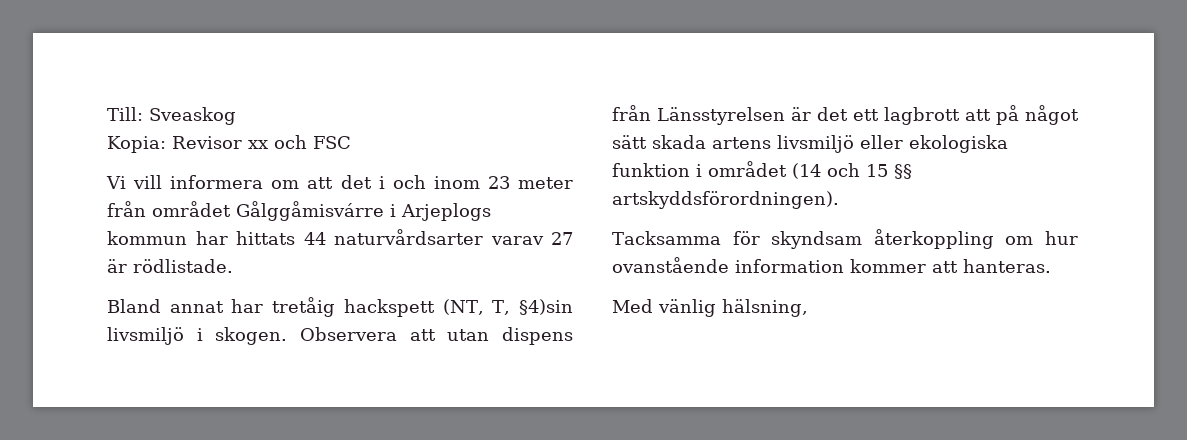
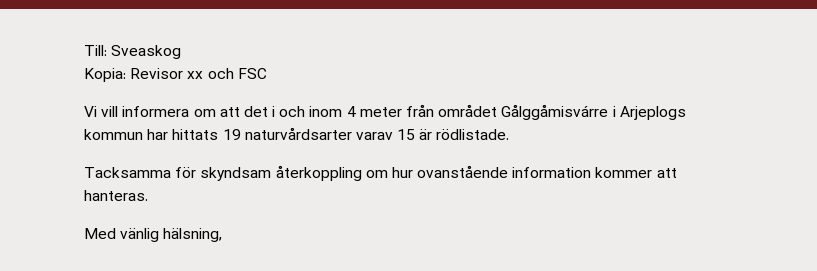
- Vi vill informera om att det i och inom 23 meter från området Gålggåmisvárre i Arjeplogs kommun har hittats 44 naturvårdsarter varav 27 är rödlistade.
+ Vi vill informera om att det i och inom 4 meter från området Gålggåmisvárre i Arjeplogs kommun har hittats 19 naturvårdsarter varav 15 är rödlistade.
- Bland annat har tretåig hackspett (NT, T, §4)sin livsmiljö i skogen. Observera att utan dispens från Länsstyrelsen är det ett lagbrott att på något sätt skada artens livsmiljö eller ekologiska funktion i området (14 och 15 §§ artskyddsförordningen).

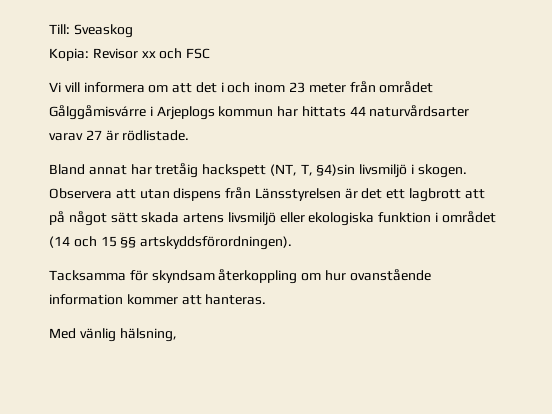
- Vi vill informera om att det i och inom 4 meter från området Gålggåmisvárre i Arjeplogs kommun har hittats 19 naturvårdsarter varav 15 är rödlistade.
+ Vi vill informera om att det i och inom 23 meter från området Gålggåmisvárre i Arjeplogs kommun har hittats 44 naturvårdsarter varav 27 är rödlistade.
+ Bland annat har tretåig hackspett (NT, T, §4)sin livsmiljö i skogen. Observera att utan dispens från Länsstyrelsen är det ett lagbrott att på något sätt skada artens livsmiljö eller ekologiska funktion i området (14 och 15 §§ artskyddsförordningen).

